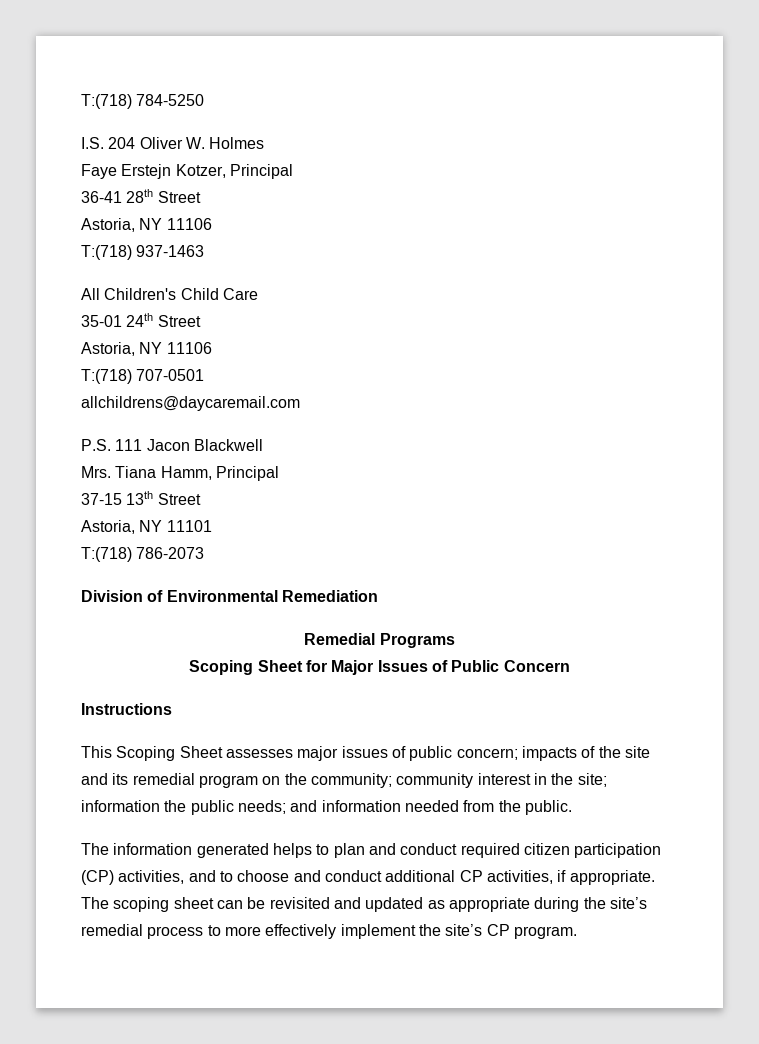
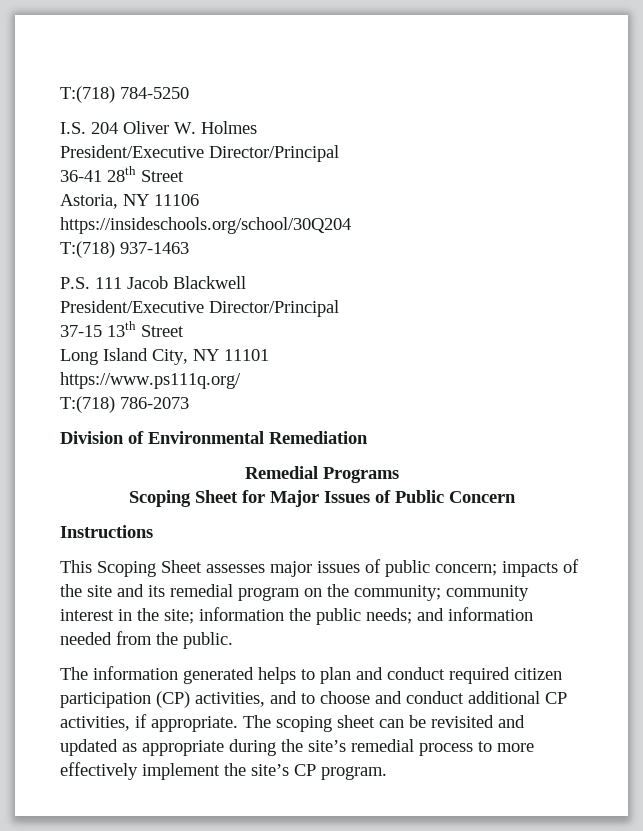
  I.S. 204 Oliver W. Holmes
- Faye Erstejn Kotzer, Principal
+ President/Executive Director/Principal
+ https://insideschools.org/school/30Q204
- All Children's Child Care
- 35-01 24th Street
- Astoria, NY 11106
- T:(718) 707-0501
- allchildrens@daycaremail.com
- P.S. 111 Jacon Blackwell
- Mrs. Tiana Hamm, Principal
+ P.S. 111 Jacob Blackwell
+ President/Executive Director/Principal
- Astoria, NY 11101
+ Long Island City, NY 11101
+ https://www.ps111q.org/

